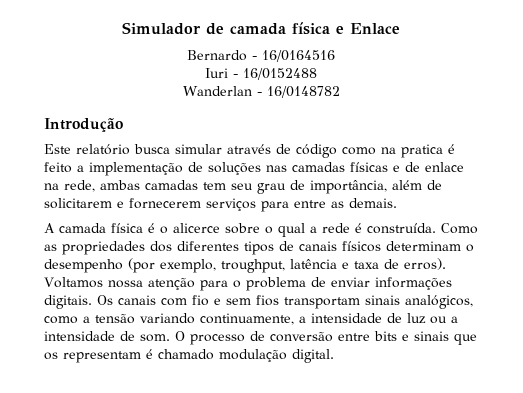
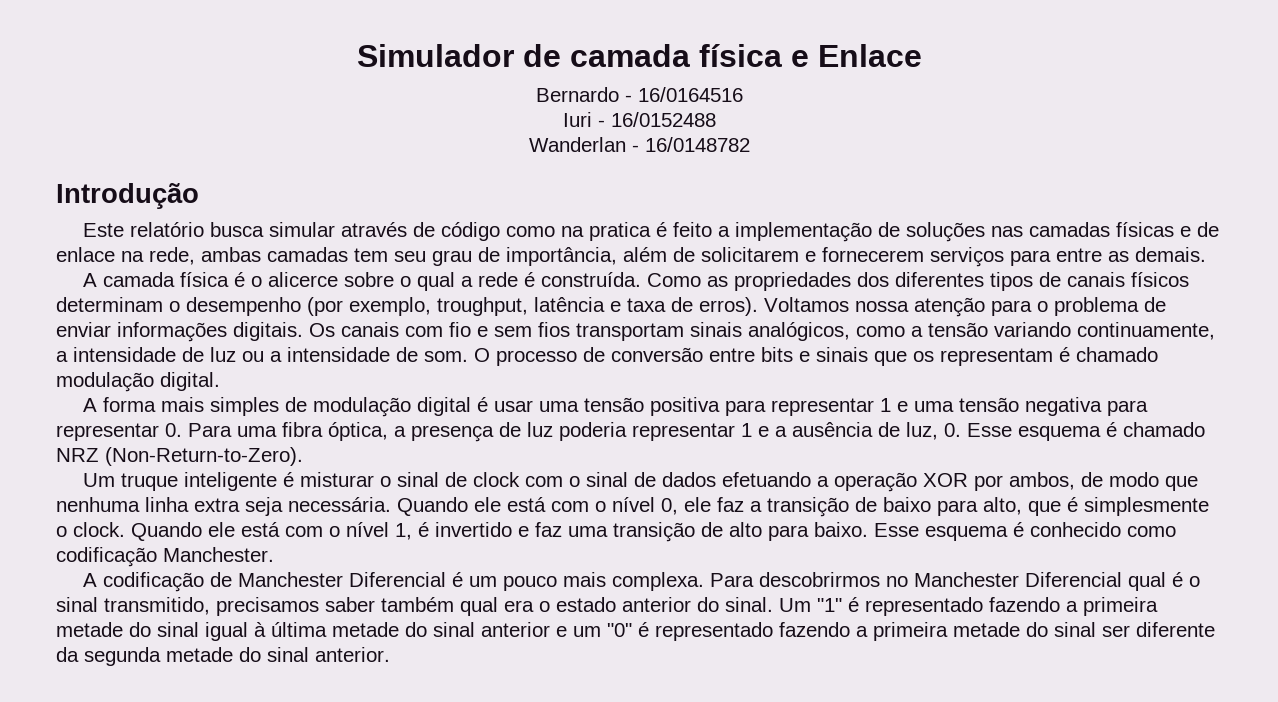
+ A forma mais simples de modulação digital é usar uma tensão positiva para representar 1 e uma tensão negativa para representar 0. Para uma fibra óptica, a presença de luz poderia representar 1 e a ausência de luz, 0. Esse esquema é chamado NRZ (Non-Return-to-Zero).
+ Um truque inteligente é misturar o sinal de clock com o sinal de dados efetuando a operação XOR por ambos, de modo que nenhuma linha extra seja necessária. Quando ele está com o nível 0, ele faz a transição de baixo para alto, que é simplesmente o clock. Quando ele está com o nível 1, é invertido e faz uma transição de alto para baixo. Esse esquema é conhecido como codificação Manchester.
+ A codificação de Manchester Diferencial é um pouco mais complexa. Para descobrirmos no Manchester Diferencial qual é o sinal transmitido, precisamos saber também qual era o estado anterior do sinal. Um "1" é representado fazendo a primeira metade do sinal igual à última metade do sinal anterior e um "0" é representado fazendo a primeira metade do sinal ser diferente da segunda metade do sinal anterior.

